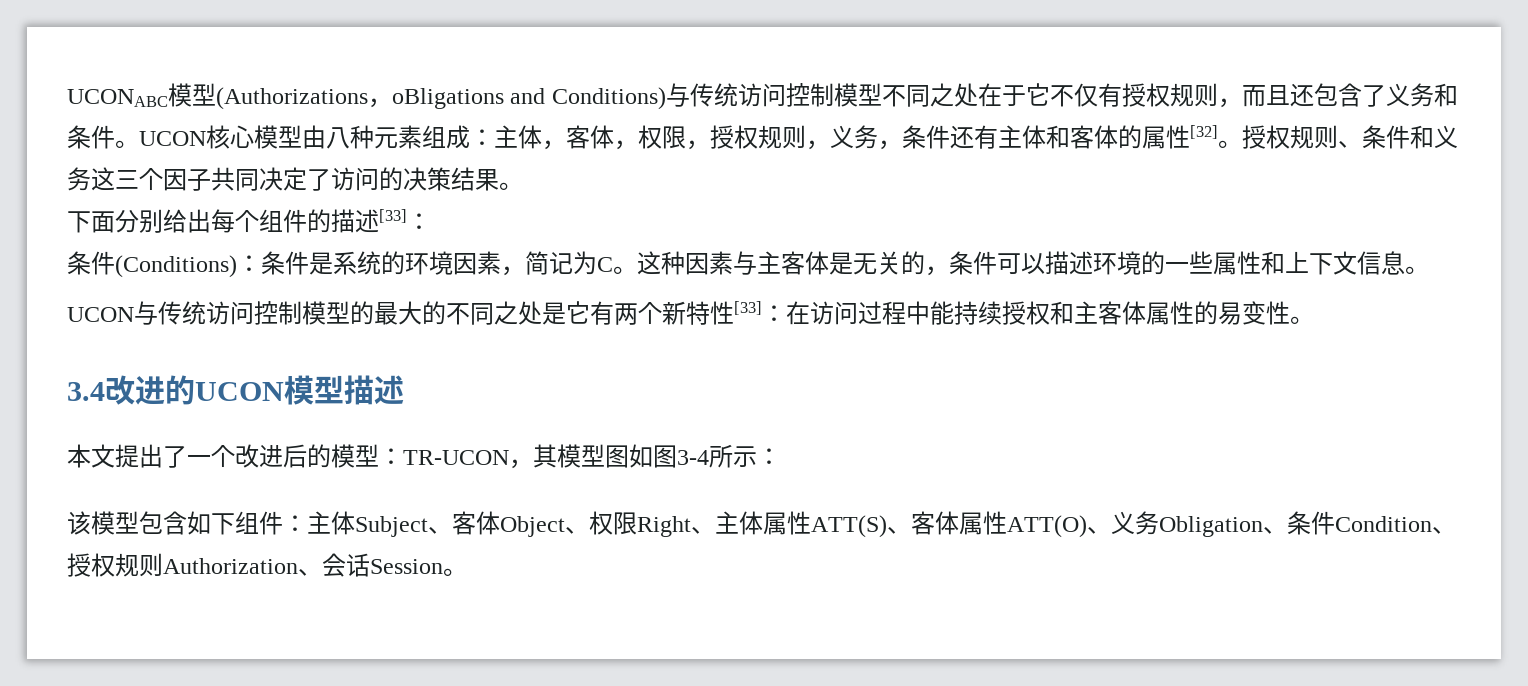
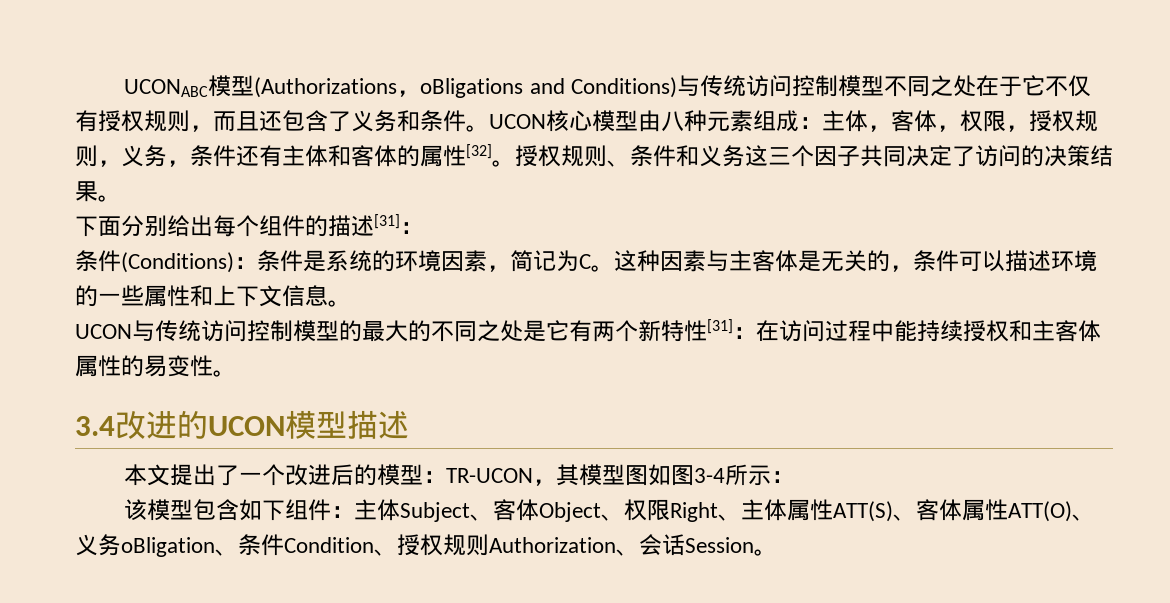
- 下面分别给出每个组件的描述[33]：
+ 下面分别给出每个组件的描述[31]：
- UCON与传统访问控制模型的最大的不同之处是它有两个新特性[33]：在访问过程中能持续授权和主客体属性的易变性。
+ UCON与传统访问控制模型的最大的不同之处是它有两个新特性[31]：在访问过程中能持续授权和主客体属性的易变性。
- 该模型包含如下组件：主体Subject、客体Object、权限Right、主体属性ATT(S)、客体属性ATT(O)、义务Obligation、条件Condition、授权规则Authorization、会话Session。
+ 该模型包含如下组件：主体Subject、客体Object、权限Right、主体属性ATT(S)、客体属性ATT(O)、义务oBligation、条件Condition、授权规则Authorization、会话Session。

